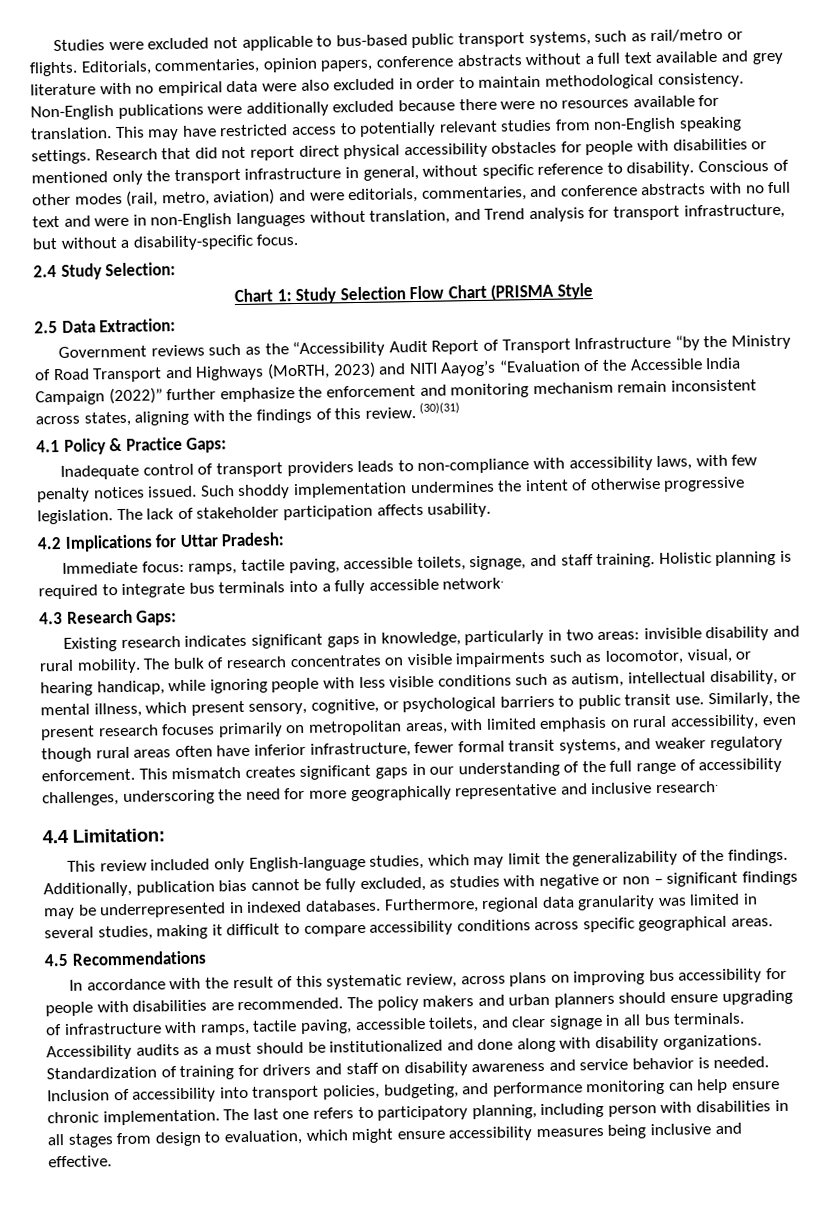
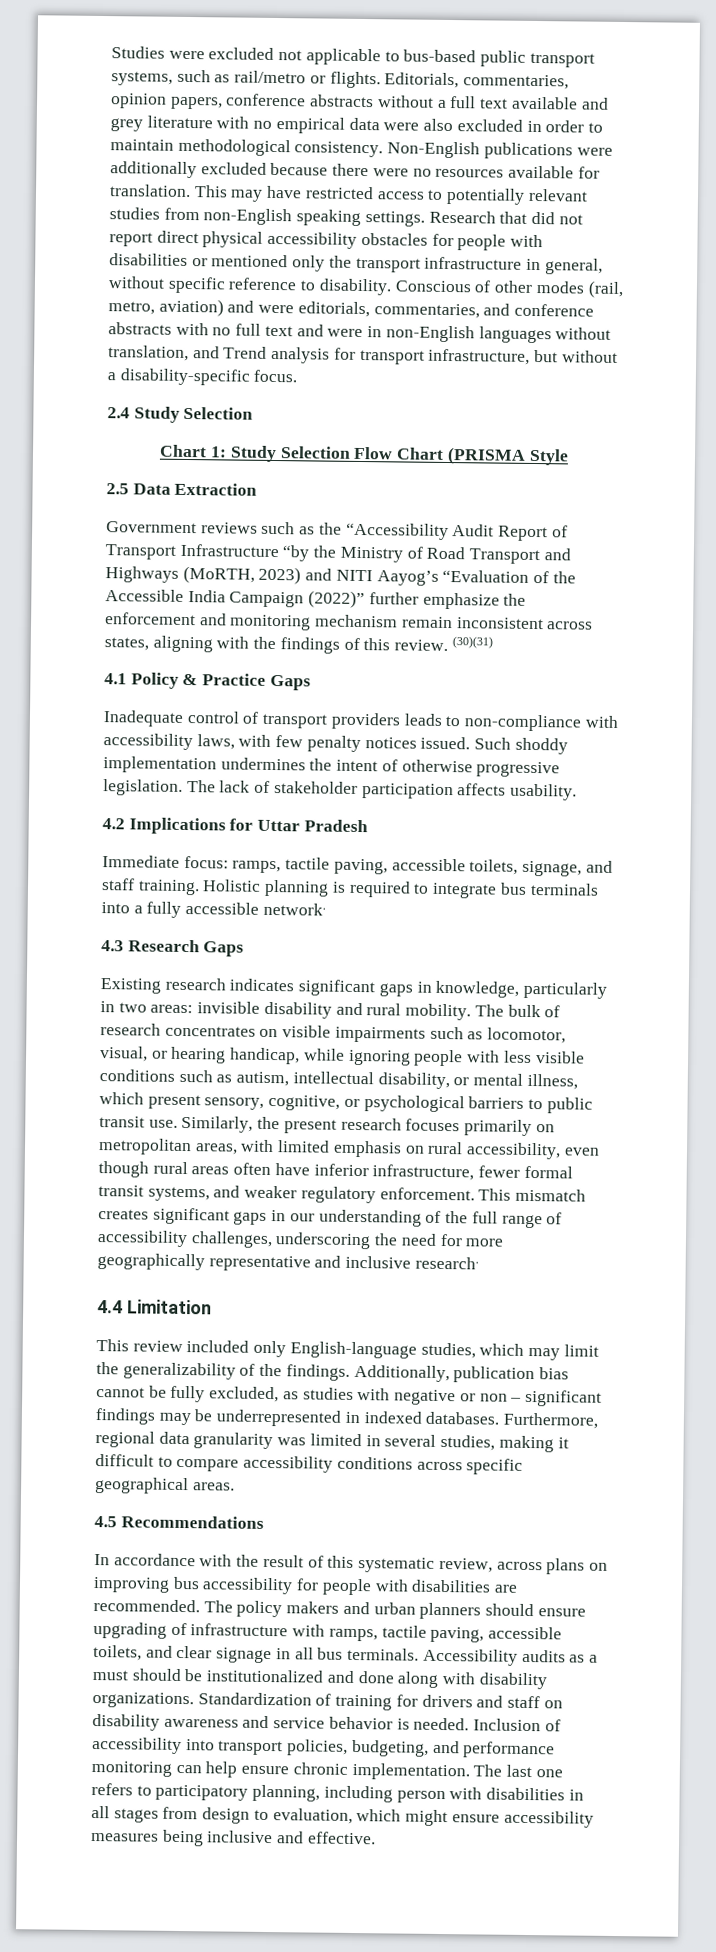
- 2.4 Study Selection:
+ 2.4 Study Selection
- 2.5 Data Extraction:
+ 2.5 Data Extraction
- 4.1 Policy & Practice Gaps:
+ 4.1 Policy & Practice Gaps
- 4.2 Implications for Uttar Pradesh:
+ 4.2 Implications for Uttar Pradesh
- 4.3 Research Gaps:
+ 4.3 Research Gaps
- 4.4 Limitation:
+ 4.4 Limitation

